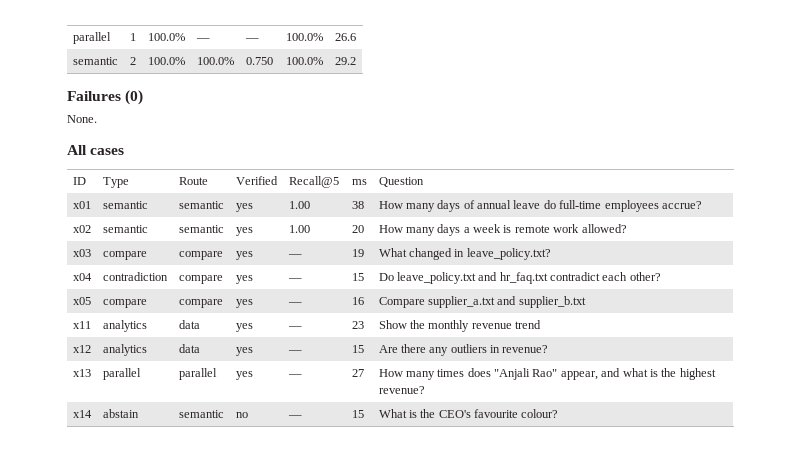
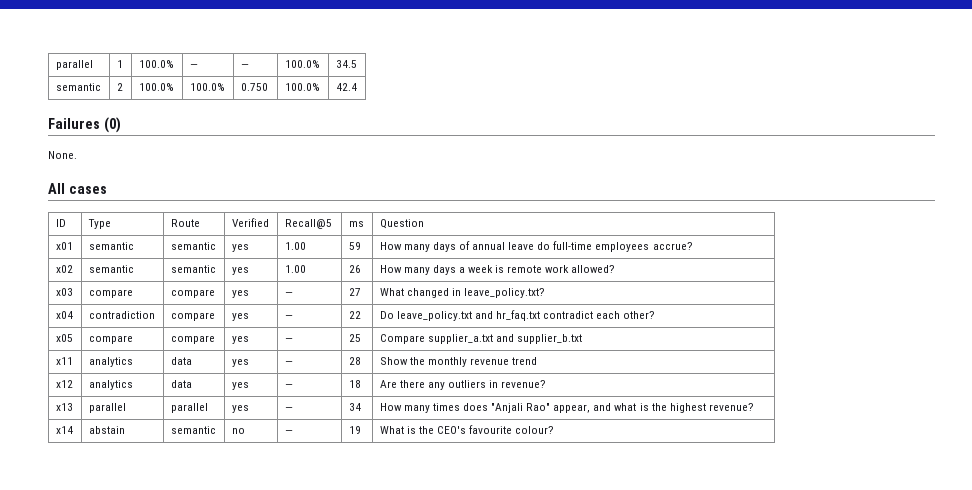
- parallel | 1 | 100.0% | — | — | 100.0% | 26.6
+ parallel | 1 | 100.0% | — | — | 100.0% | 34.5
- semantic | 2 | 100.0% | 100.0% | 0.750 | 100.0% | 29.2
+ semantic | 2 | 100.0% | 100.0% | 0.750 | 100.0% | 42.4
- x01 | semantic | semantic | yes | 1.00 | 38 | How many days of annual leave do full-time employees accrue?
+ x01 | semantic | semantic | yes | 1.00 | 59 | How many days of annual leave do full-time employees accrue?
- x02 | semantic | semantic | yes | 1.00 | 20 | How many days a week is remote work allowed?
+ x02 | semantic | semantic | yes | 1.00 | 26 | How many days a week is remote work allowed?
- x03 | compare | compare | yes | — | 19 | What changed in leave_policy.txt?
+ x03 | compare | compare | yes | — | 27 | What changed in leave_policy.txt?
- x04 | contradiction | compare | yes | — | 15 | Do leave_policy.txt and hr_faq.txt contradict each other?
+ x04 | contradiction | compare | yes | — | 22 | Do leave_policy.txt and hr_faq.txt contradict each other?
- x05 | compare | compare | yes | — | 16 | Compare supplier_a.txt and supplier_b.txt
+ x05 | compare | compare | yes | — | 25 | Compare supplier_a.txt and supplier_b.txt
- x11 | analytics | data | yes | — | 23 | Show the monthly revenue trend
+ x11 | analytics | data | yes | — | 28 | Show the monthly revenue trend
- x12 | analytics | data | yes | — | 15 | Are there any outliers in revenue?
+ x12 | analytics | data | yes | — | 18 | Are there any outliers in revenue?
- x13 | parallel | parallel | yes | — | 27 | How many times does "Anjali Rao" appear, and what is the highest revenue?
+ x13 | parallel | parallel | yes | — | 34 | How many times does "Anjali Rao" appear, and what is the highest revenue?
- x14 | abstain | semantic | no | — | 15 | What is the CEO's favourite colour?
+ x14 | abstain | semantic | no | — | 19 | What is the CEO's favourite colour?

